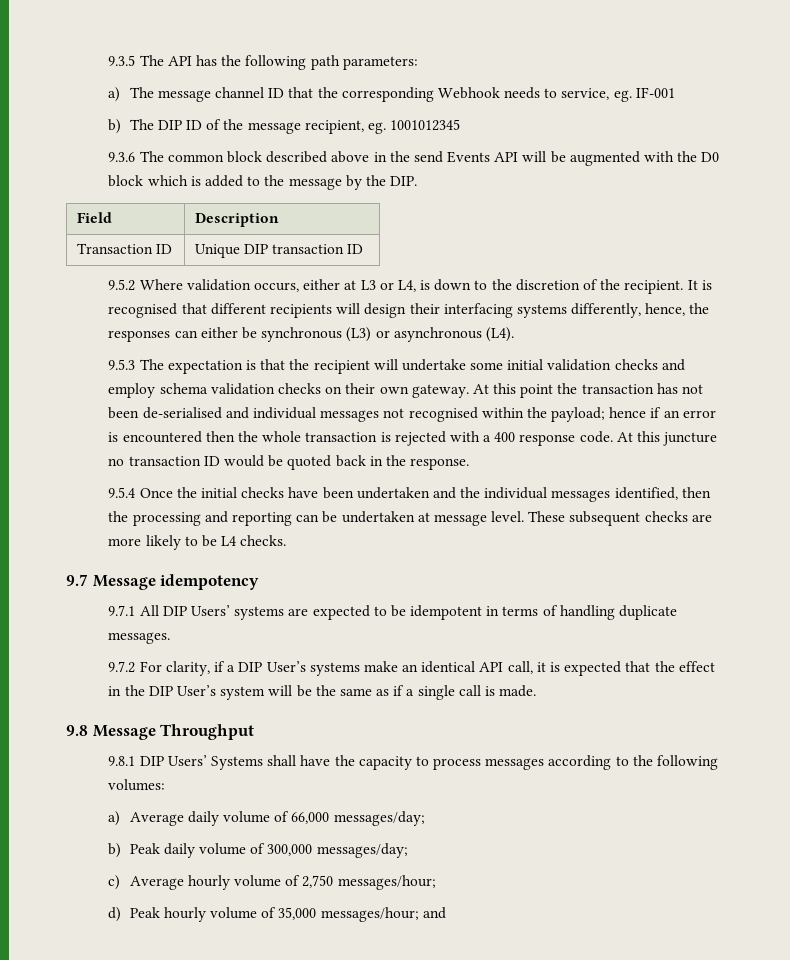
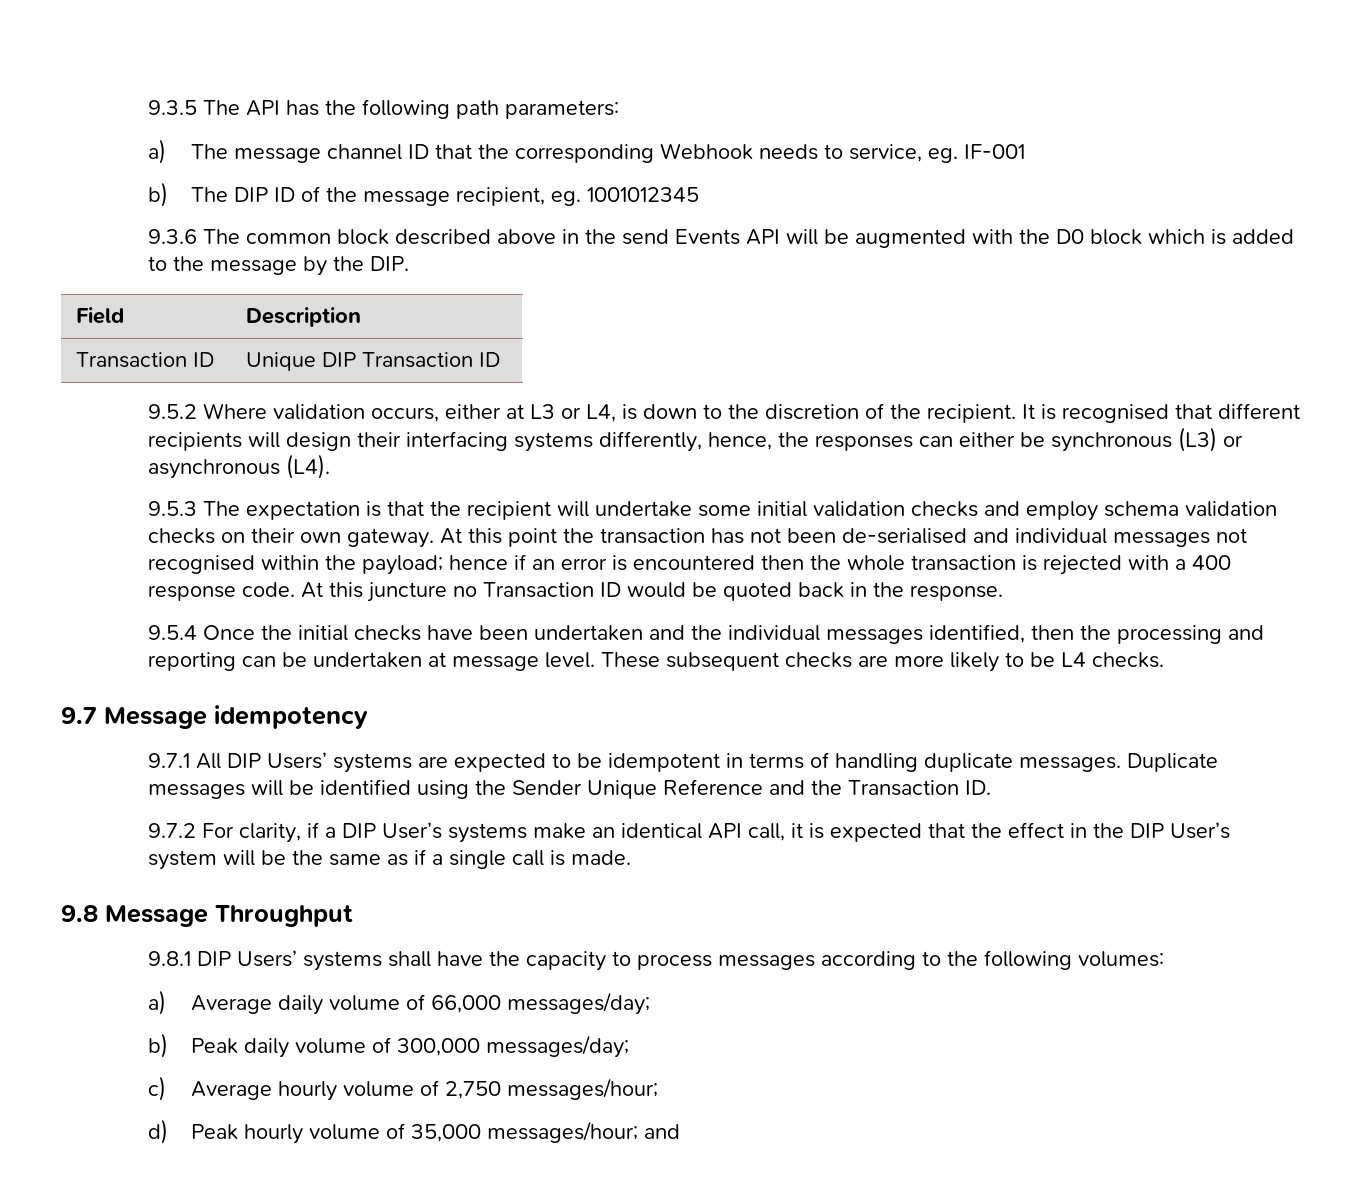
- Transaction ID | Unique DIP transaction ID
+ Transaction ID | Unique DIP Transaction ID
- At this juncture no transaction ID would be quoted back in the response.
+ At this juncture no Transaction ID would be quoted back in the response.
+ Duplicate messages will be identified using the Sender Unique Reference and the Transaction ID.
- 9.8.1 DIP Users’ Systems shall have the capacity to process messages according to the following volumes:
+ 9.8.1 DIP Users’ systems shall have the capacity to process messages according to the following volumes:

